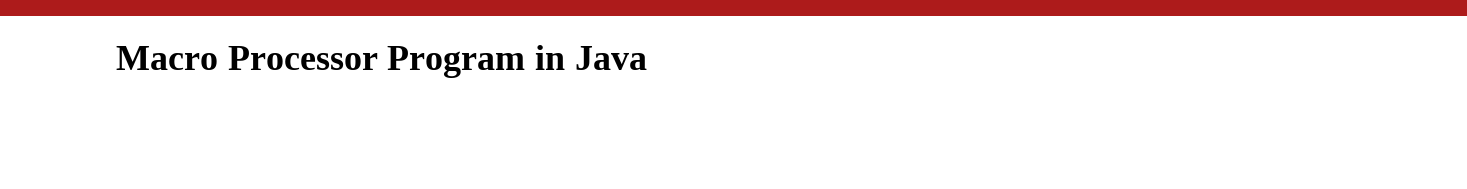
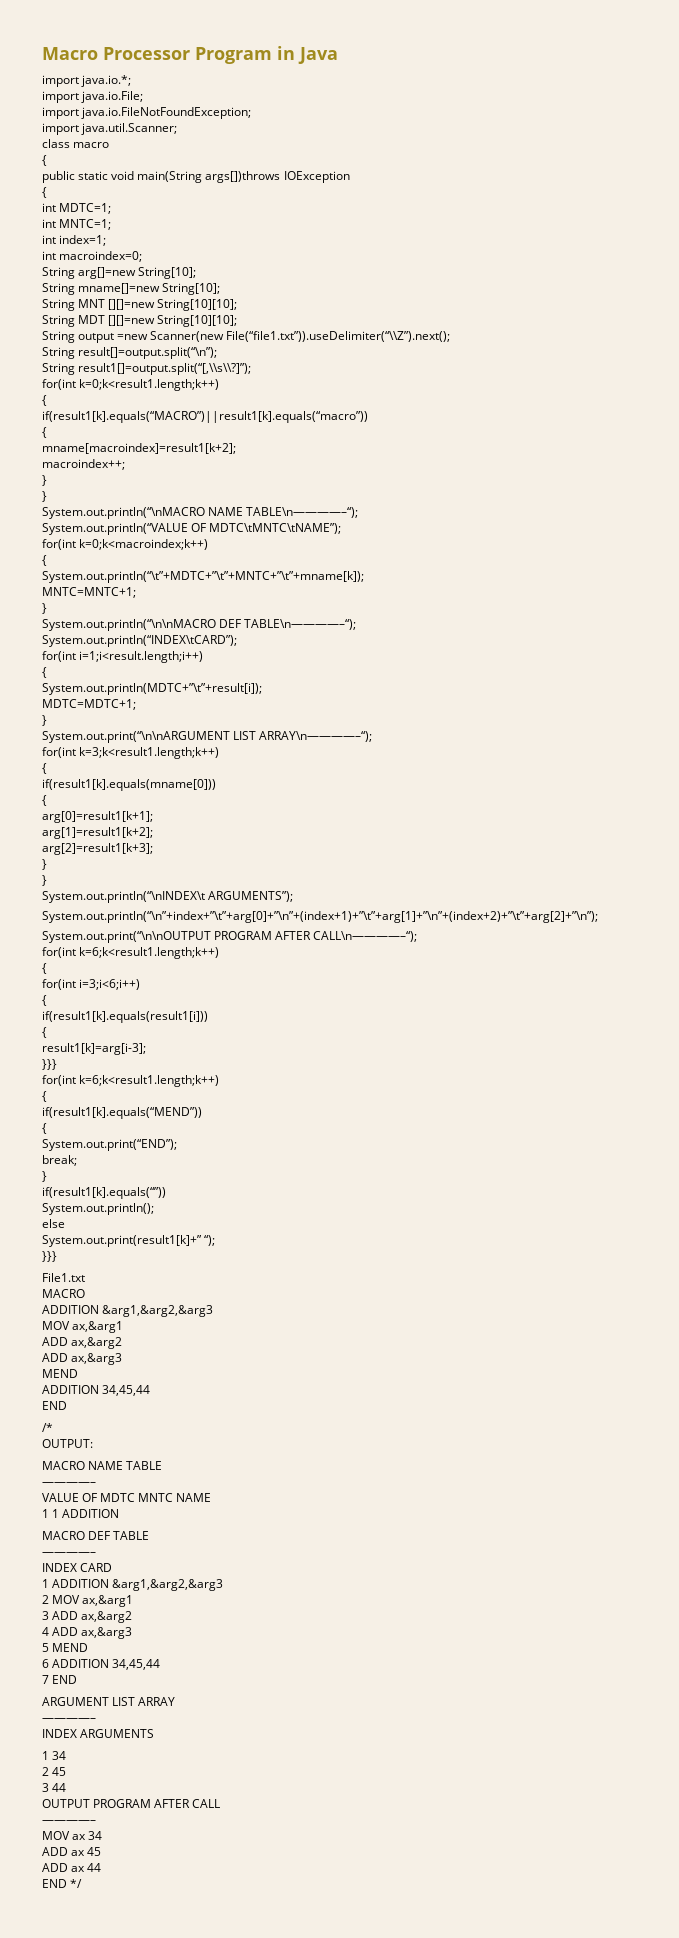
+ import java.io.*;
+ import java.io.File;
+ import java.io.FileNotFoundException;
+ import java.util.Scanner;
+ class macro
+ {
+ public static void main(String args[])throws IOException
+ {
+ int MDTC=1;
+ int MNTC=1;
+ int index=1;
+ int macroindex=0;
+ String arg[]=new String[10];
+ String mname[]=new String[10];
+ String MNT [][]=new String[10][10];
+ String MDT [][]=new String[10][10];
+ String output =new Scanner(new File(“file1.txt”)).useDelimiter(“\\Z”).next();
+ String result[]=output.split(“\n”);
+ String result1[]=output.split(“[,\\s\\?]”);
+ for(int k=0;k<result1.length;k++)
+ {
+ if(result1[k].equals(“MACRO”)||result1[k].equals(“macro”))
+ {
+ mname[macroindex]=result1[k+2];
+ macroindex++;
+ }
+ }
+ System.out.println(“\nMACRO NAME TABLE\n————–“);
+ System.out.println(“VALUE OF MDTC\tMNTC\tNAME”);
+ for(int k=0;k<macroindex;k++)
+ {
+ System.out.println(“\t”+MDTC+”\t”+MNTC+”\t”+mname[k]);
+ MNTC=MNTC+1;
+ }
+ System.out.println(“\n\nMACRO DEF TABLE\n————–“);
+ System.out.println(“INDEX\tCARD”);
+ for(int i=1;i<result.length;i++)
+ {
+ System.out.println(MDTC+”\t”+result[i]);
+ MDTC=MDTC+1;
+ }
+ System.out.print(“\n\nARGUMENT LIST ARRAY\n————–“);
+ for(int k=3;k<result1.length;k++)
+ {
+ if(result1[k].equals(mname[0]))
+ {
+ arg[0]=result1[k+1];
+ arg[1]=result1[k+2];
+ arg[2]=result1[k+3];
+ }
+ }
+ System.out.println(“\nINDEX\t ARGUMENTS”);
+ System.out.println(“\n”+index+”\t”+arg[0]+”\n”+(index+1)+”\t”+arg[1]+”\n”+(index+2)+”\t”+arg[2]+”\n”);
+ System.out.print(“\n\nOUTPUT PROGRAM AFTER CALL\n————–“);
+ for(int k=6;k<result1.length;k++)
+ {
+ for(int i=3;i<6;i++)
+ {
+ if(result1[k].equals(result1[i]))
+ {
+ result1[k]=arg[i-3];
+ }}}
+ for(int k=6;k<result1.length;k++)
+ {
+ if(result1[k].equals(“MEND”))
+ {
+ System.out.print(“END”);
+ break;
+ }
+ if(result1[k].equals(“”))
+ System.out.println();
+ else
+ System.out.print(result1[k]+” “);
+ }}}
+ File1.txt
+ MACRO
+ ADDITION &arg1,&arg2,&arg3
+ MOV ax,&arg1
+ ADD ax,&arg2
+ ADD ax,&arg3
+ MEND
+ ADDITION 34,45,44
+ END
+ /*
+ OUTPUT:
+ MACRO NAME TABLE
+ ————–
+ VALUE OF MDTC MNTC NAME
+ 1 1 ADDITION
+ MACRO DEF TABLE
+ ————–
+ INDEX CARD
+ 1 ADDITION &arg1,&arg2,&arg3
+ 2 MOV ax,&arg1
+ 3 ADD ax,&arg2
+ 4 ADD ax,&arg3
+ 5 MEND
+ 6 ADDITION 34,45,44
+ 7 END
+ ARGUMENT LIST ARRAY
+ ————–
+ INDEX ARGUMENTS
+ 1 34
+ 2 45
+ 3 44
+ OUTPUT PROGRAM AFTER CALL
+ ————–
+ MOV ax 34
+ ADD ax 45
+ ADD ax 44
+ END */

